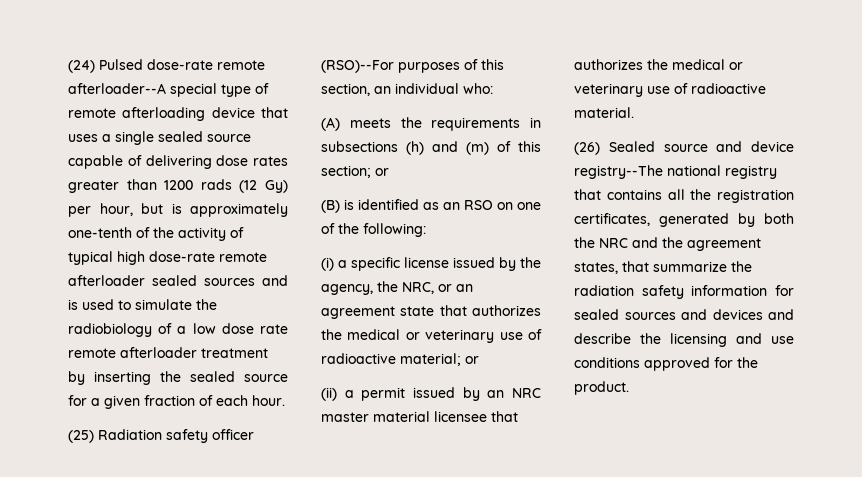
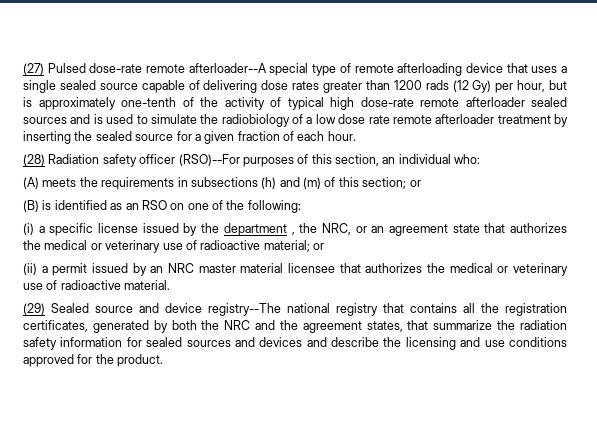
- (24) Pulsed dose-rate remote afterloader--A special type of remote afterloading device that uses a single sealed source capable of delivering dose rates greater than 1200 rads (12 Gy) per hour, but is approximately one-tenth of the activity of typical high dose-rate remote afterloader sealed sources and is used to simulate the radiobiology of a low dose rate remote afterloader treatment by inserting the sealed source for a given fraction of each hour.
+ (27) Pulsed dose-rate remote afterloader--A special type of remote afterloading device that uses a single sealed source capable of delivering dose rates greater than 1200 rads (12 Gy) per hour, but is approximately one-tenth of the activity of typical high dose-rate remote afterloader sealed sources and is used to simulate the radiobiology of a low dose rate remote afterloader treatment by inserting the sealed source for a given fraction of each hour.
- (25) Radiation safety officer (RSO)--For purposes of this section, an individual who:
+ (28) Radiation safety officer (RSO)--For purposes of this section, an individual who:
- (i) a specific license issued by the agency, the NRC, or an agreement state that authorizes the medical or veterinary use of radioactive material; or
+ (i) a specific license issued by the department , the NRC, or an agreement state that authorizes the medical or veterinary use of radioactive material; or
- (26) Sealed source and device registry--The national registry that contains all the registration certificates, generated by both the NRC and the agreement states, that summarize the radiation safety information for sealed sources and devices and describe the licensing and use conditions approved for the product.
+ (29) Sealed source and device registry--The national registry that contains all the registration certificates, generated by both the NRC and the agreement states, that summarize the radiation safety information for sealed sources and devices and describe the licensing and use conditions approved for the product.

